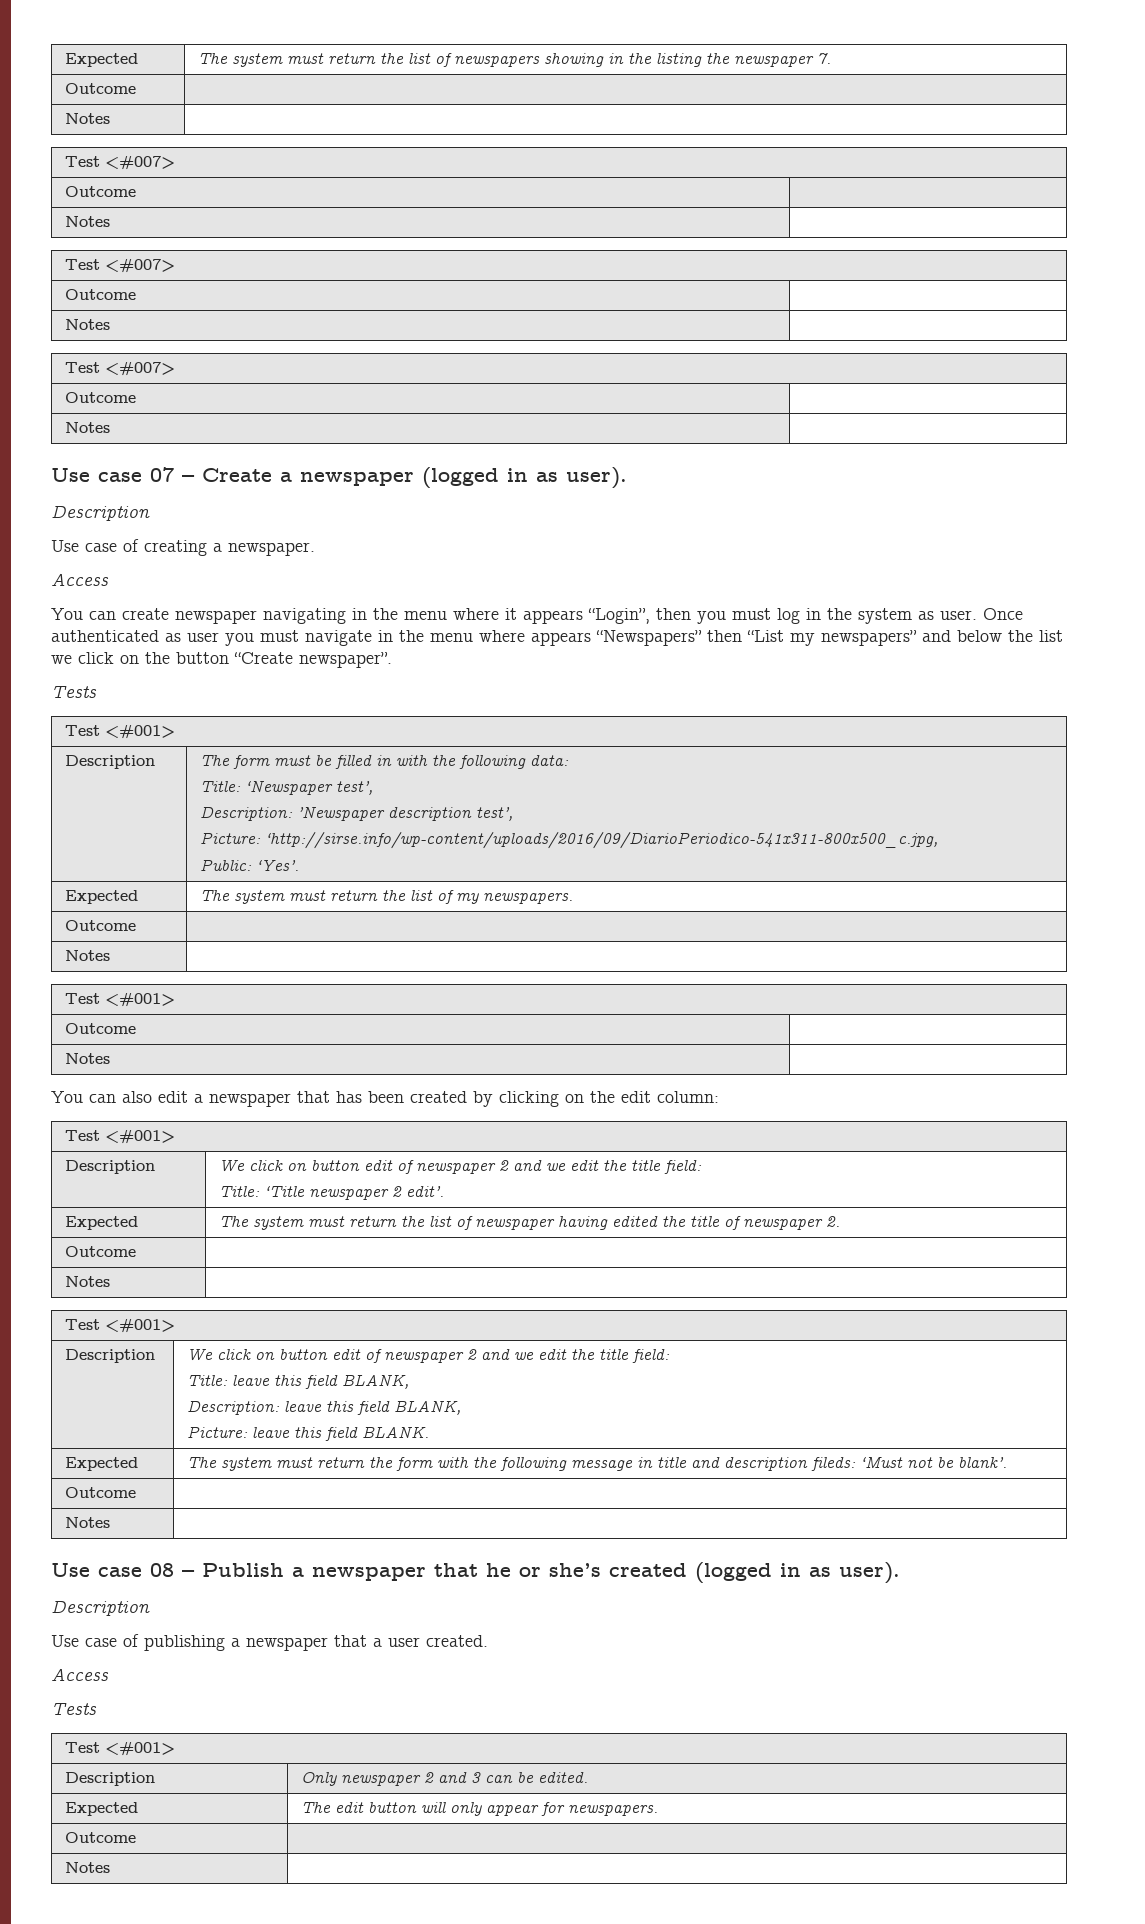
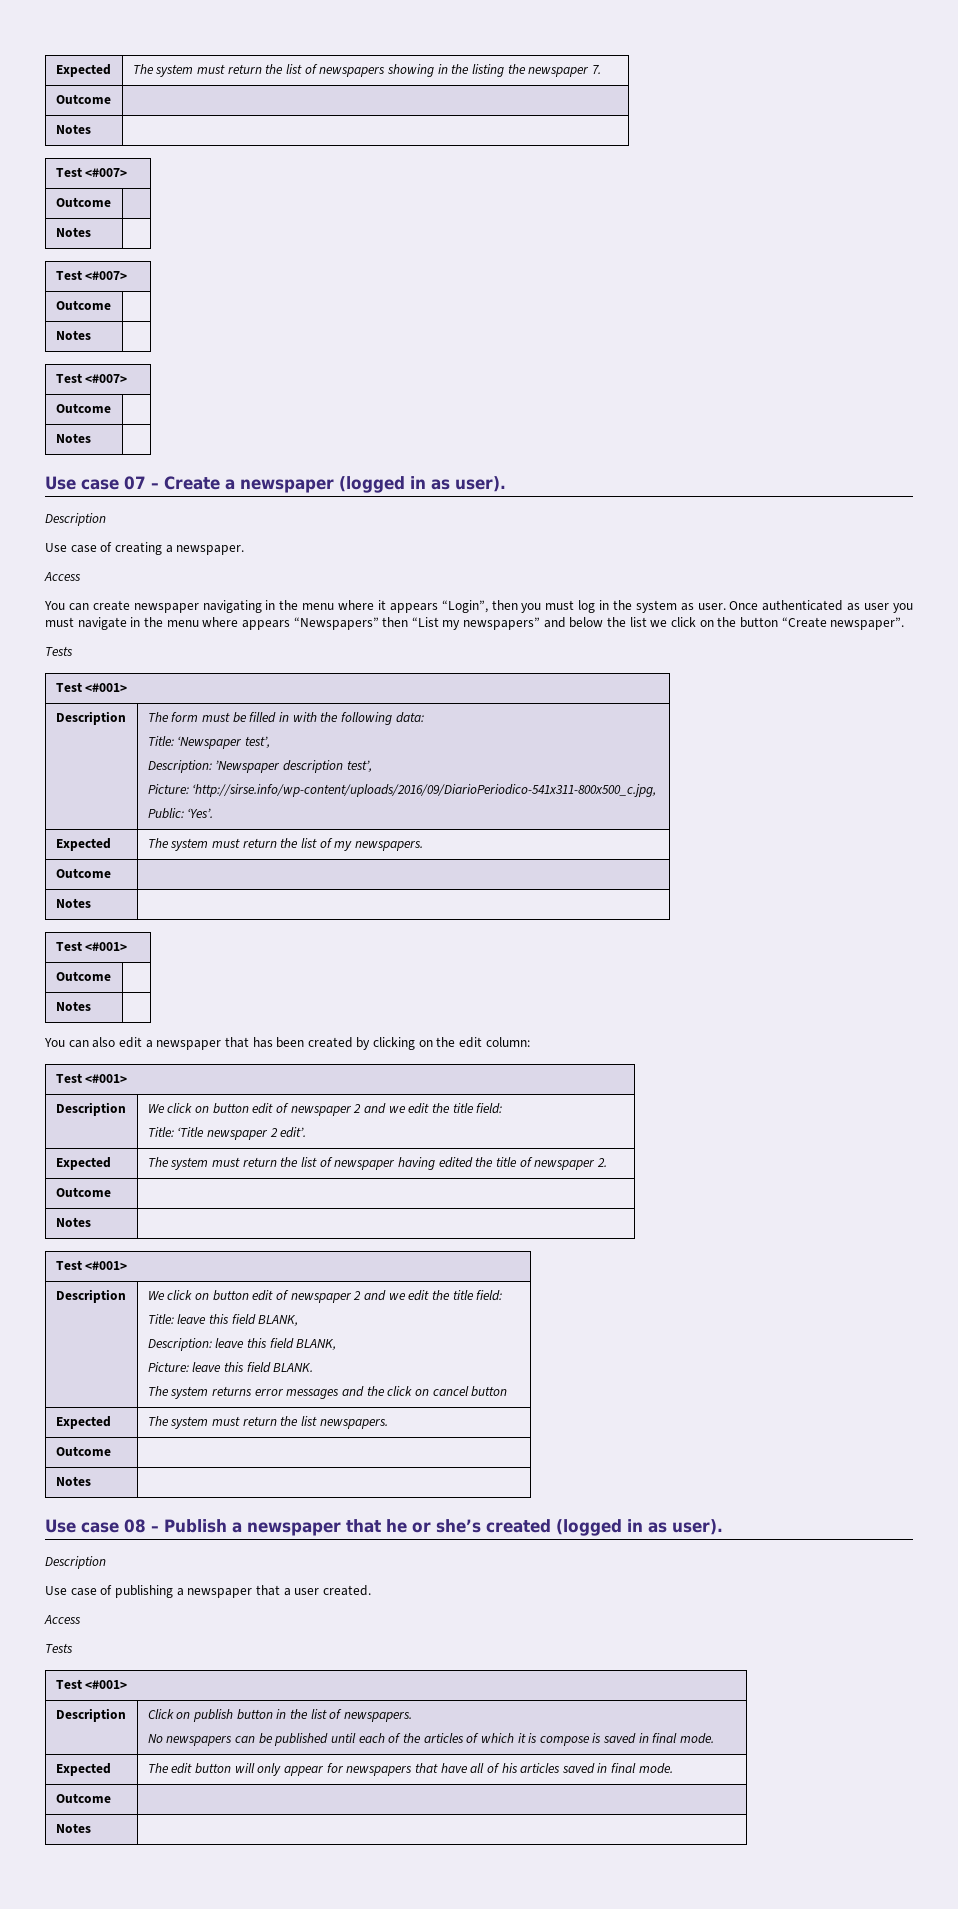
- Expected | The system must return the form with the following message in title and description fileds: ‘Must not be blank’.
+ The system returns error messages and the click on cancel button
+ Expected | The system must return the list newspapers.
- Description | Only newspaper 2 and 3 can be edited.
+ Description | Click on publish button in the list of newspapers.
+ No newspapers can be published until each of the articles of which it is compose is saved in final mode.
- Expected | The edit button will only appear for newspapers.
+ Expected | The edit button will only appear for newspapers that have all of his articles saved in final mode.

